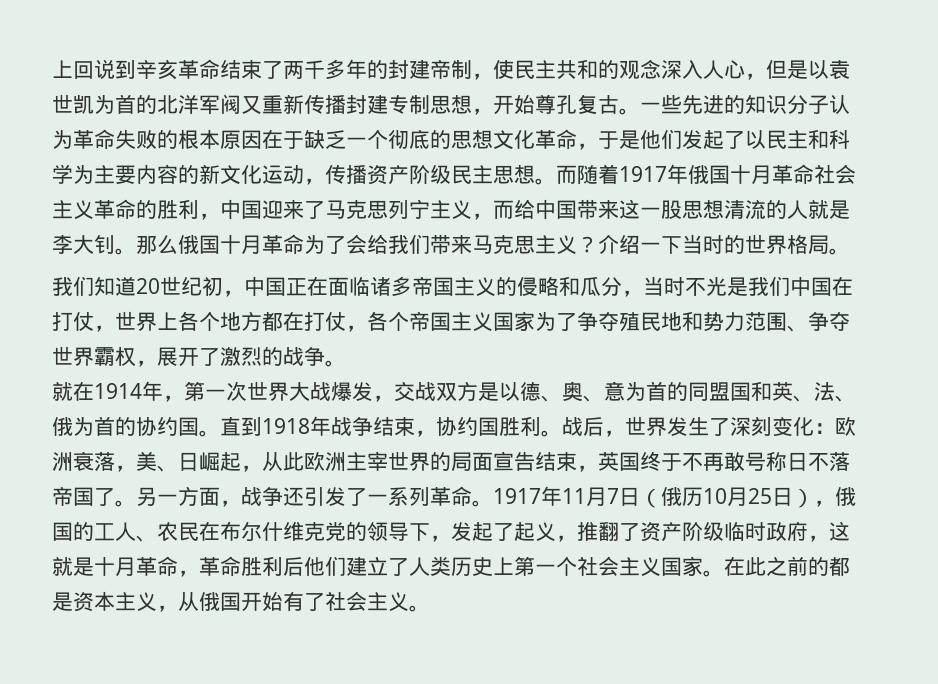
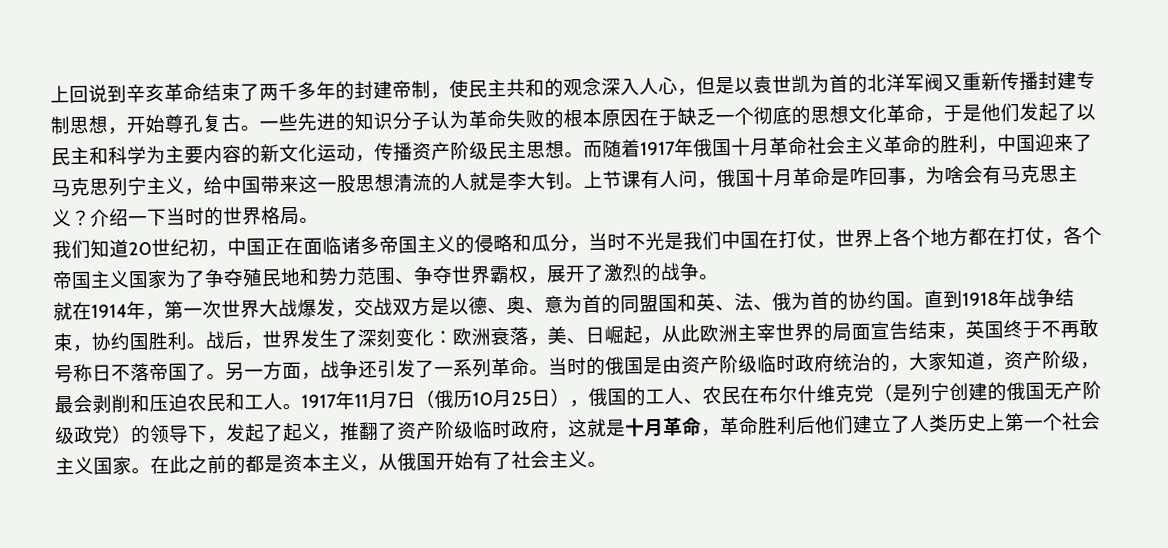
- 而随着1917年俄国十月革命社会主义革命的胜利，中国迎来了马克思列宁主义，而给中国带来这一股思想清流的人就是李大钊。
+ 而随着1917年俄国十月革命社会主义革命的胜利，中国迎来了马克思列宁主义，给中国带来这一股思想清流的人就是李大钊。
- 那么俄国十月革命为了会给我们带来马克思主义？
+ 上节课有人问，俄国十月革命是咋回事，为啥会有马克思主义？
+ 当时的俄国是由资产阶级临时政府统治的，大家知道，资产阶级，最会剥削和压迫农民和工人。
- 1917年11月7日（俄历10月25日），俄国的工人、农民在布尔什维克党的领导下，发起了起义，推翻了资产阶级临时政府，这就是十月革命，革命胜利后他们建立了人类历史上第一个社会主义国家。
+ 1917年11月7日（俄历10月25日），俄国的工人、农民在布尔什维克党（是列宁创建的俄国无产阶级政党）的领导下，发起了起义，推翻了资产阶级临时政府，这就是十月革命，革命胜利后他们建立了人类历史上第一个社会主义国家。

